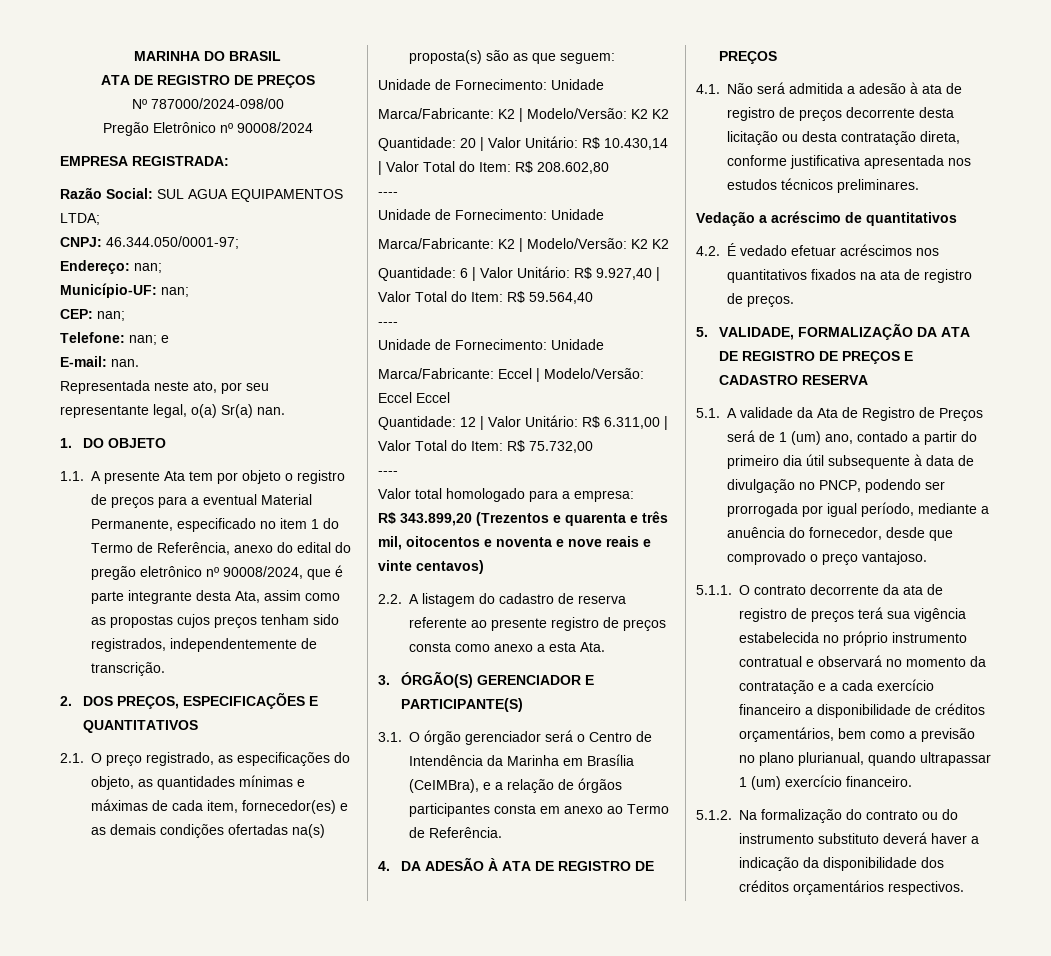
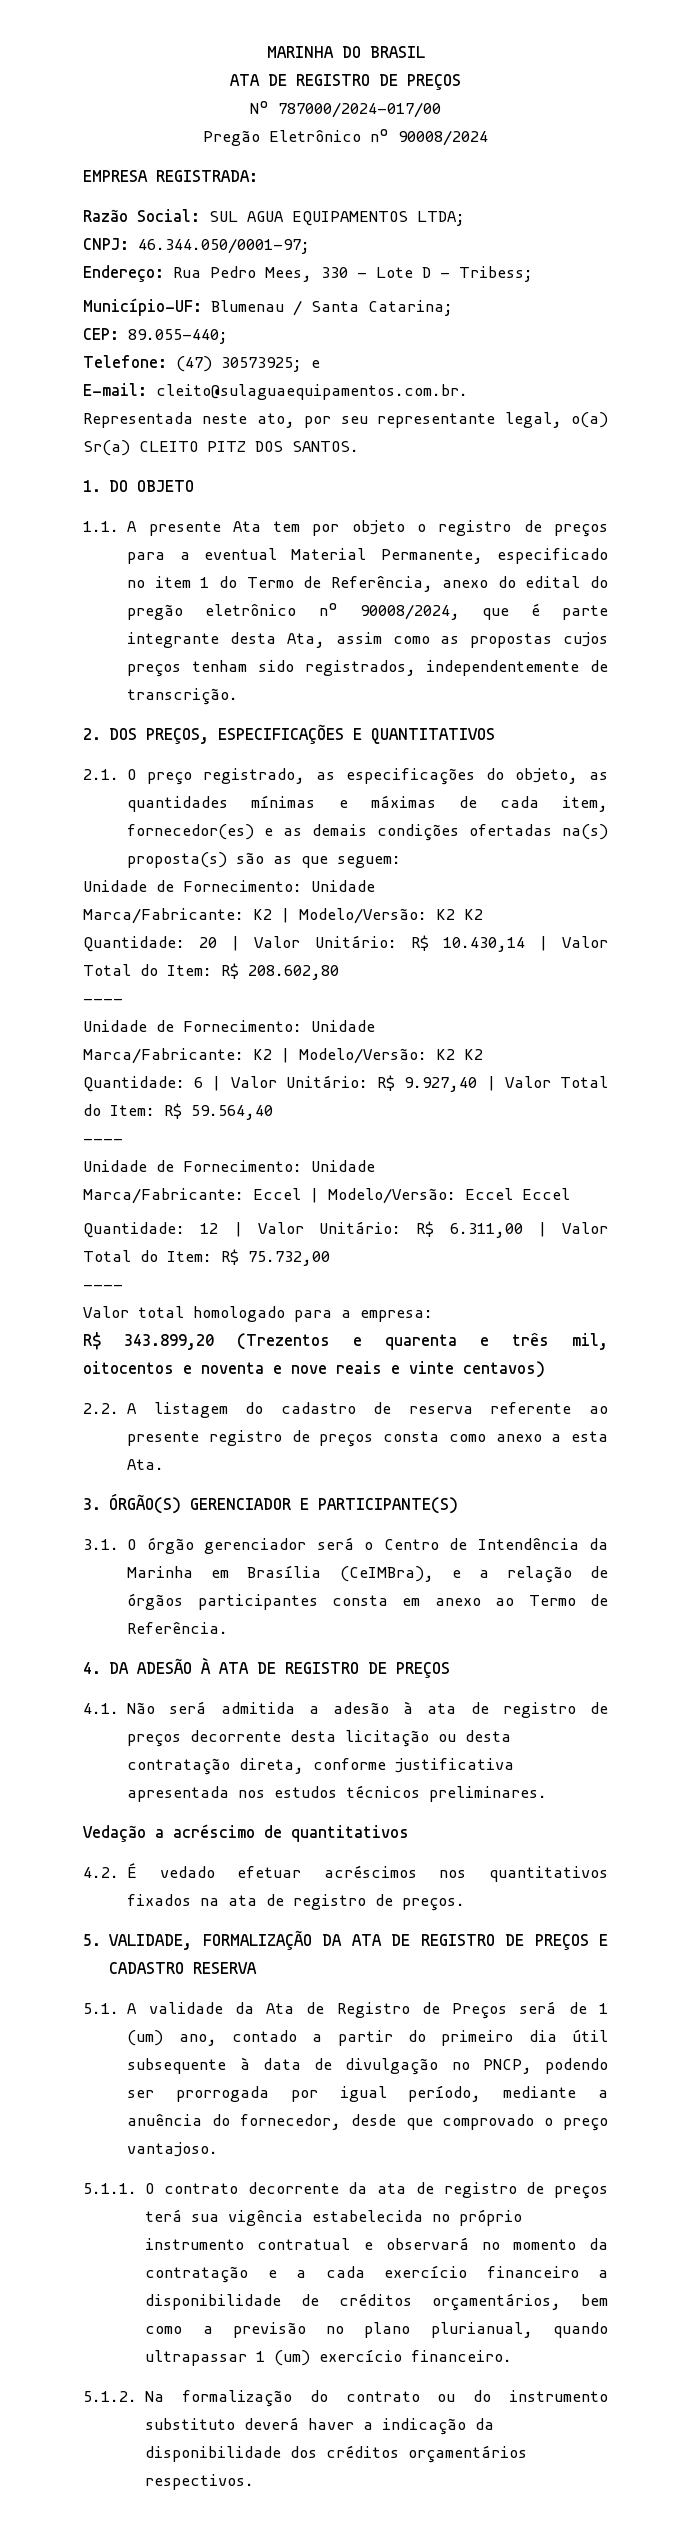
- Nº 787000/2024-098/00
+ Nº 787000/2024-017/00
- Endereço: nan;
- Município-UF: nan;
+ Endereço: Rua Pedro Mees, 330 - Lote D - Tribess;
+ Município-UF: Blumenau / Santa Catarina;
- CEP: nan;
+ CEP: 89.055-440;
- Telefone: nan; e
+ Telefone: (47) 30573925; e
- E-mail: nan.
+ E-mail: cleito@sulaguaequipamentos.com.br.
- Representada neste ato, por seu representante legal, o(a) Sr(a) nan.
+ Representada neste ato, por seu representante legal, o(a) Sr(a) CLEITO PITZ DOS SANTOS.

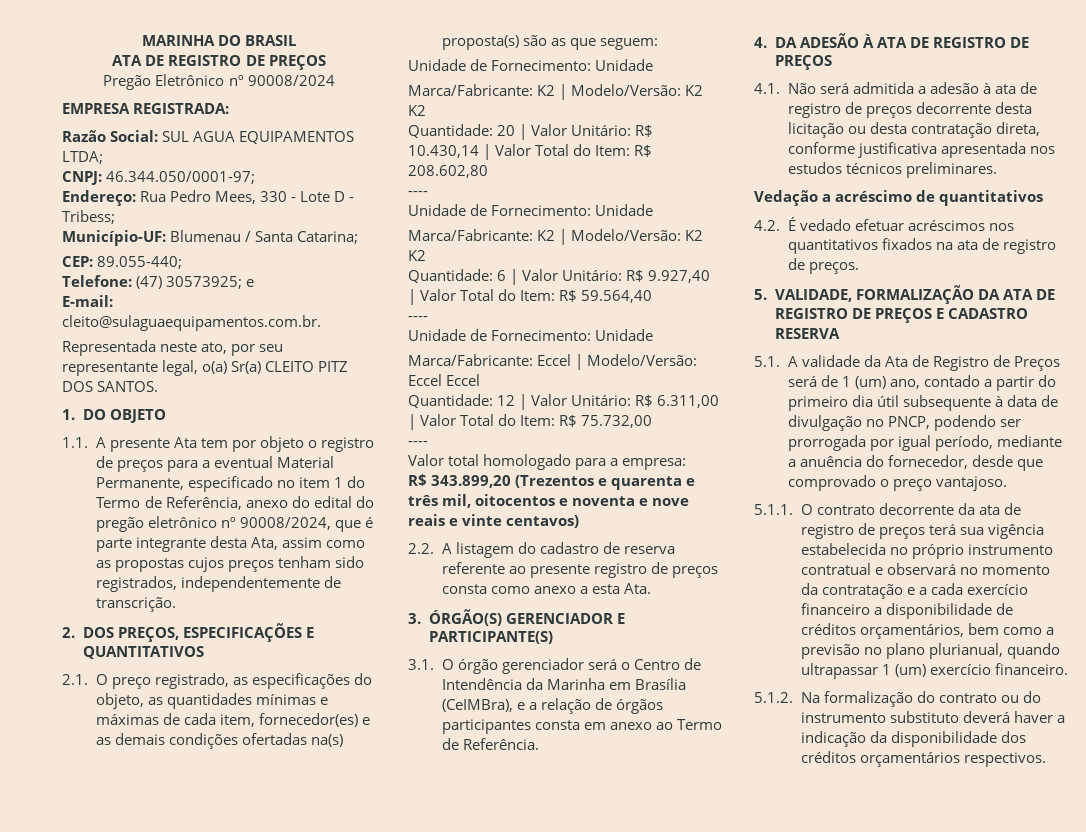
- Nº 787000/2024-017/00

